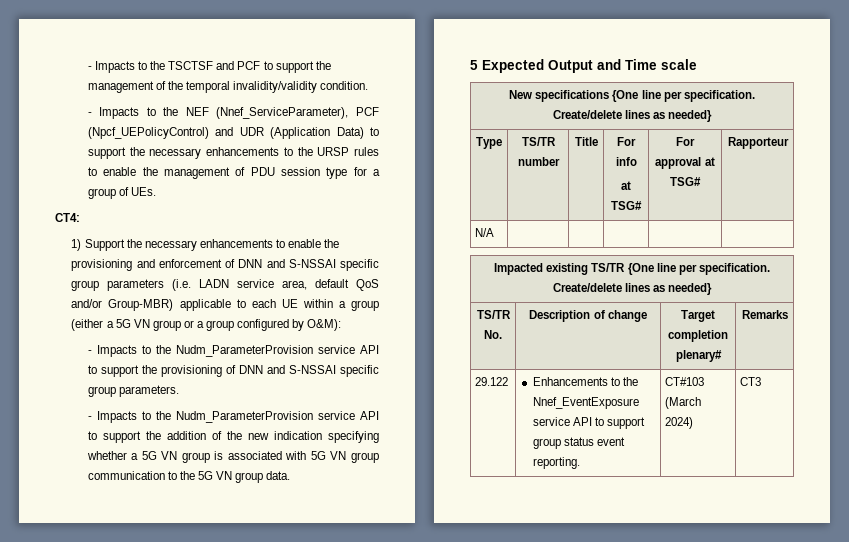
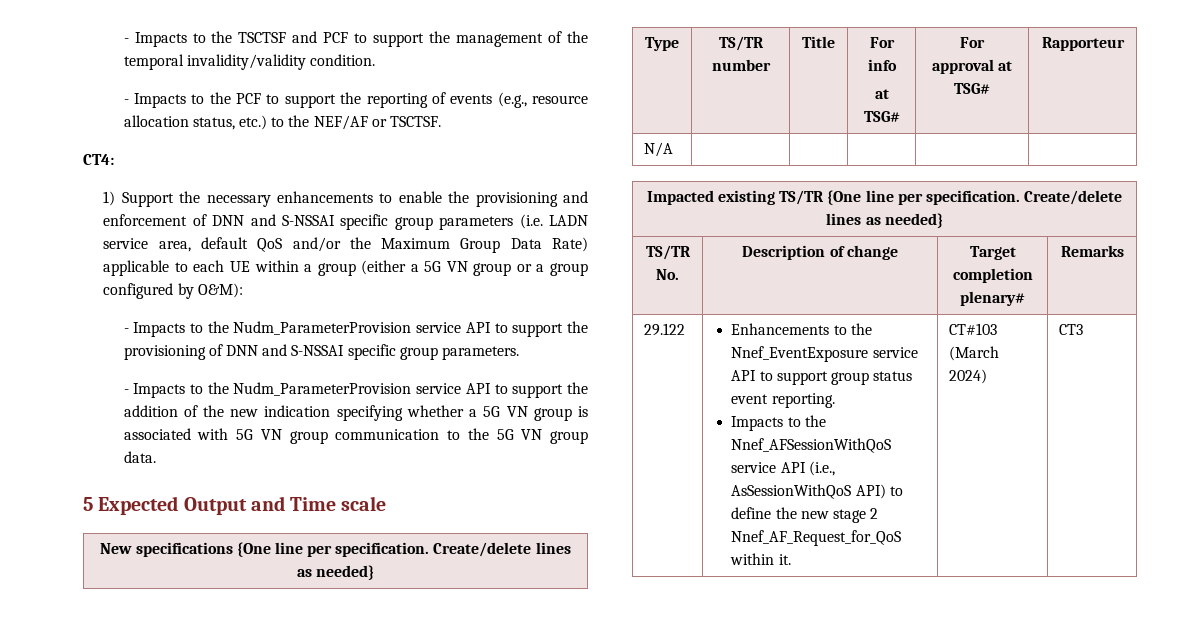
- - Impacts to the NEF (Nnef_ServiceParameter), PCF (Npcf_UEPolicyControl) and UDR (Application Data) to support the necessary enhancements to the URSP rules to enable the management of PDU session type for a group of UEs.
+ - Impacts to the PCF to support the reporting of events (e.g., resource allocation status, etc.) to the NEF/AF or TSCTSF.
- 1) Support the necessary enhancements to enable the provisioning and enforcement of DNN and S-NSSAI specific group parameters (i.e. LADN service area, default QoS and/or Group-MBR) applicable to each UE within a group (either a 5G VN group or a group configured by O&M):
+ 1) Support the necessary enhancements to enable the provisioning and enforcement of DNN and S-NSSAI specific group parameters (i.e. LADN service area, default QoS and/or the Maximum Group Data Rate) applicable to each UE within a group (either a 5G VN group or a group configured by O&M):
- 29.122 | Enhancements to the Nnef_EventExposure service API to support group status event reporting. | CT#103 (March 2024) | CT3
+ 29.122 | Enhancements to the Nnef_EventExposure service API to support group status event reporting.
+ Impacts to the Nnef_AFSessionWithQoS service API (i.e., AsSessionWithQoS API) to define the new stage 2 Nnef_AF_Request_for_QoS within it. | CT#103 (March 2024) | CT3

